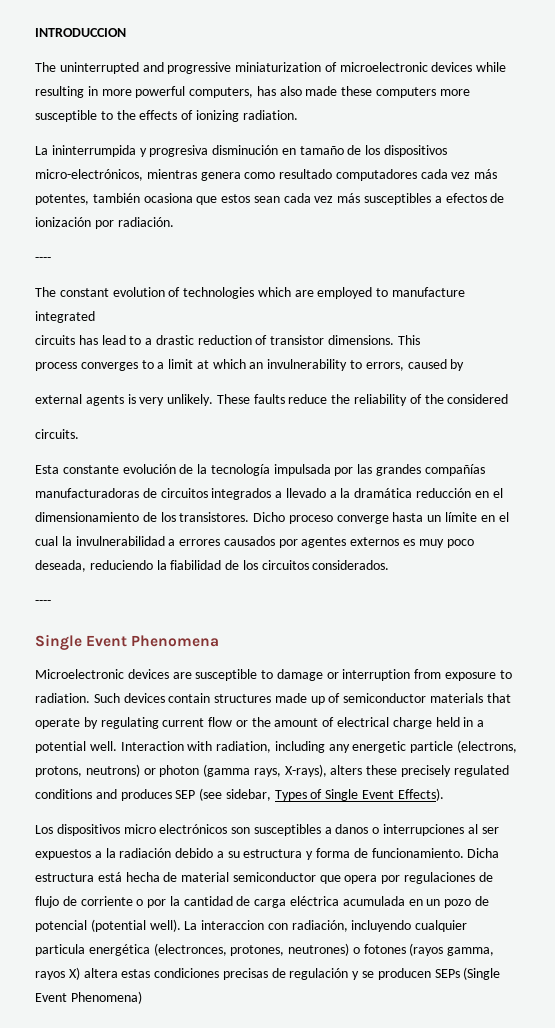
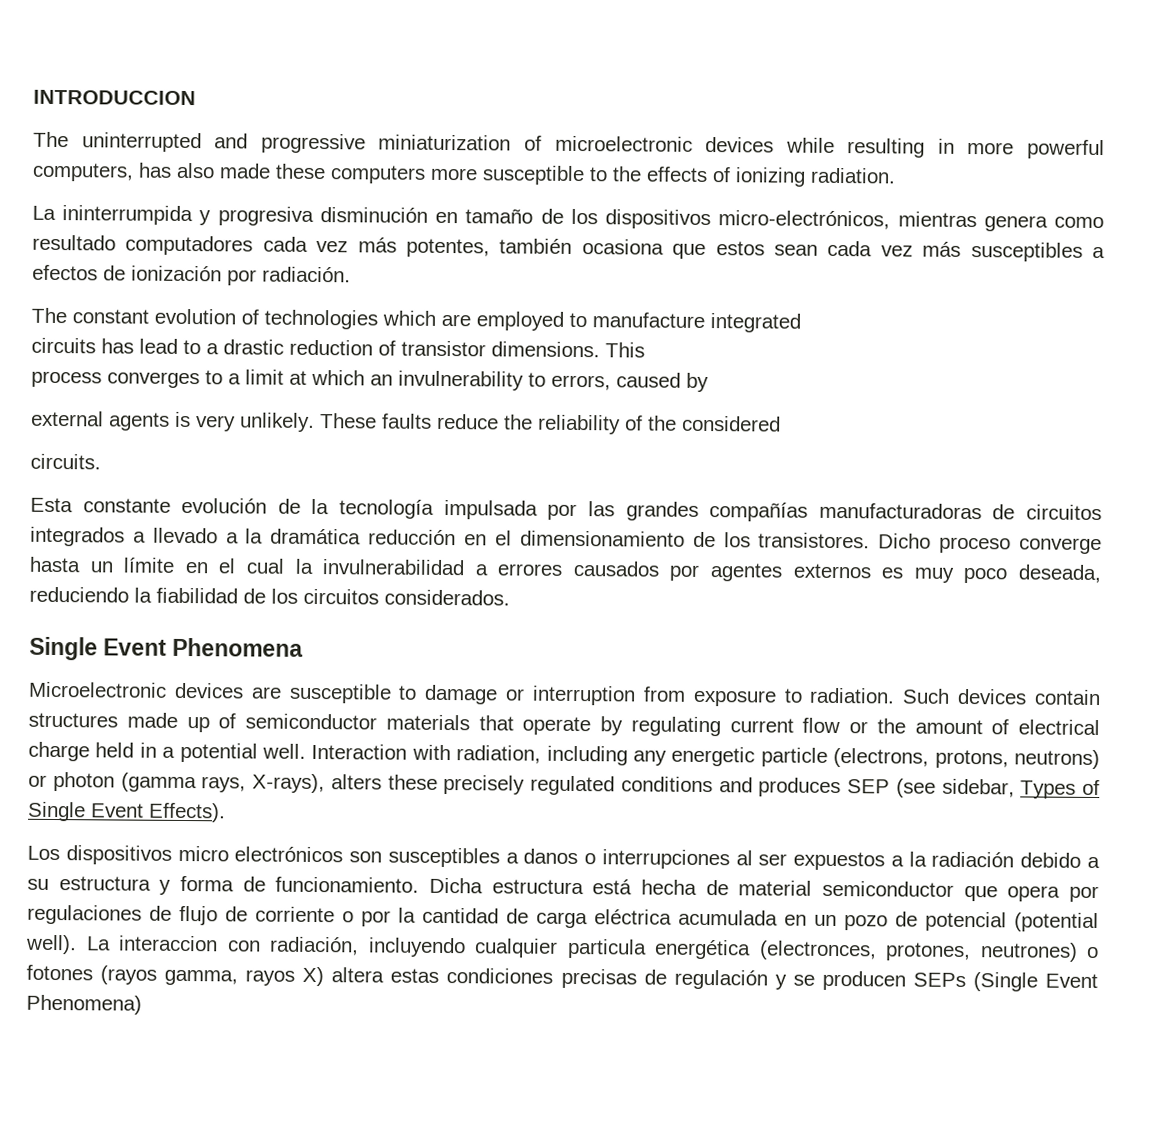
  La ininterrumpida y progresiva disminución en tamaño de los dispositivos micro-electrónicos, mientras genera como resultado computadores cada vez más potentes, también ocasiona que estos sean cada vez más susceptibles a efectos de ionización por radiación.
- ----
  Dicho proceso converge hasta un límite en el cual la invulnerabilidad a errores causados por agentes externos es muy poco deseada, reduciendo la fiabilidad de los circuitos considerados.
- ----

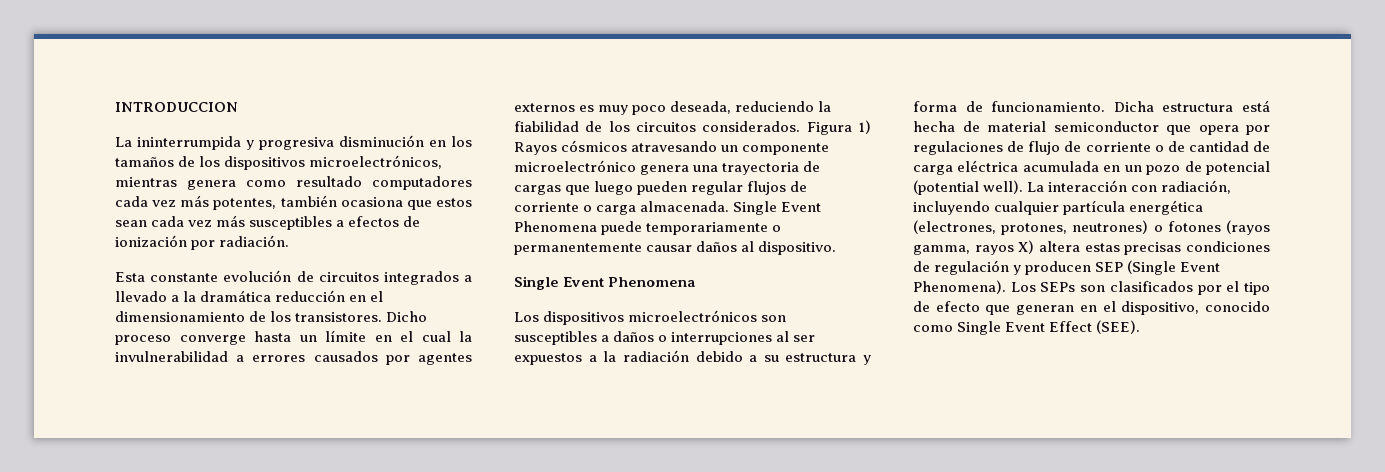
- The uninterrupted and progressive miniaturization of microelectronic devices while resulting in more powerful computers, has also made these computers more susceptible to the effects of ionizing radiation.
- La ininterrumpida y progresiva disminución en tamaño de los dispositivos micro-electrónicos, mientras genera como resultado computadores cada vez más potentes, también ocasiona que estos sean cada vez más susceptibles a efectos de ionización por radiación.
+ La ininterrumpida y progresiva disminución en los tamaños de los dispositivos microelectrónicos, mientras genera como resultado computadores cada vez más potentes, también ocasiona que estos sean cada vez más susceptibles a efectos de ionización por radiación.
- The constant evolution of technologies which are employed to manufacture integrated
- circuits has lead to a drastic reduction of transistor dimensions. This
- process converges to a limit at which an invulnerability to errors, caused by
- external agents is very unlikely. These faults reduce the reliability of the considered
- circuits.
- Esta constante evolución de la tecnología impulsada por las grandes compañías manufacturadoras de circuitos integrados a llevado a la dramática reducción en el dimensionamiento de los transistores.
+ Esta constante evolución de circuitos integrados a llevado a la dramática reducción en el dimensionamiento de los transistores.
- Dicho proceso converge hasta un límite en el cual la invulnerabilidad a errores causados por agentes externos es muy poco deseada, reduciendo la fiabilidad de los circuitos considerados.
+ Dicho proceso converge hasta un límite en el cual la invulnerabilidad a errores causados por agentes externos es muy poco deseada, reduciendo la fiabilidad de los circuitos considerados. Figura 1) Rayos cósmicos atravesando un componente microelectrónico genera una trayectoria de cargas que luego pueden regular flujos de corriente o carga almacenada. Single Event Phenomena puede temporariamente o permanentemente causar daños al dispositivo.
  Single Event Phenomena
- Microelectronic devices are susceptible to damage or interruption from exposure to radiation. Such devices contain structures made up of semiconductor materials that operate by regulating current flow or the amount of electrical charge held in a potential well. Interaction with radiation, including any energetic particle (electrons, protons, neutrons) or photon (gamma rays, X-rays), alters these precisely regulated conditions and produces SEP (see sidebar, Types of Single Event Effects).
- Los dispositivos micro electrónicos son susceptibles a danos o interrupciones al ser expuestos a la radiación debido a su estructura y forma de funcionamiento.
+ Los dispositivos microelectrónicos son susceptibles a daños o interrupciones al ser expuestos a la radiación debido a su estructura y forma de funcionamiento.
- Dicha estructura está hecha de material semiconductor que opera por regulaciones de flujo de corriente o por la cantidad de carga eléctrica acumulada en un pozo de potencial (potential well).
+ Dicha estructura está hecha de material semiconductor que opera por regulaciones de flujo de corriente o de cantidad de carga eléctrica acumulada en un pozo de potencial (potential well).
- La interaccion con radiación, incluyendo cualquier particula energética (electronces, protones, neutrones) o fotones (rayos gamma, rayos X) altera estas condiciones precisas de regulación y se producen SEPs (Single Event Phenomena)
+ La interacción con radiación, incluyendo cualquier partícula energética (electrones, protones, neutrones) o fotones (rayos gamma, rayos X) altera estas precisas condiciones de regulación y producen SEP (Single Event Phenomena). Los SEPs son clasificados por el tipo de efecto que generan en el dispositivo, conocido como Single Event Effect (SEE).

